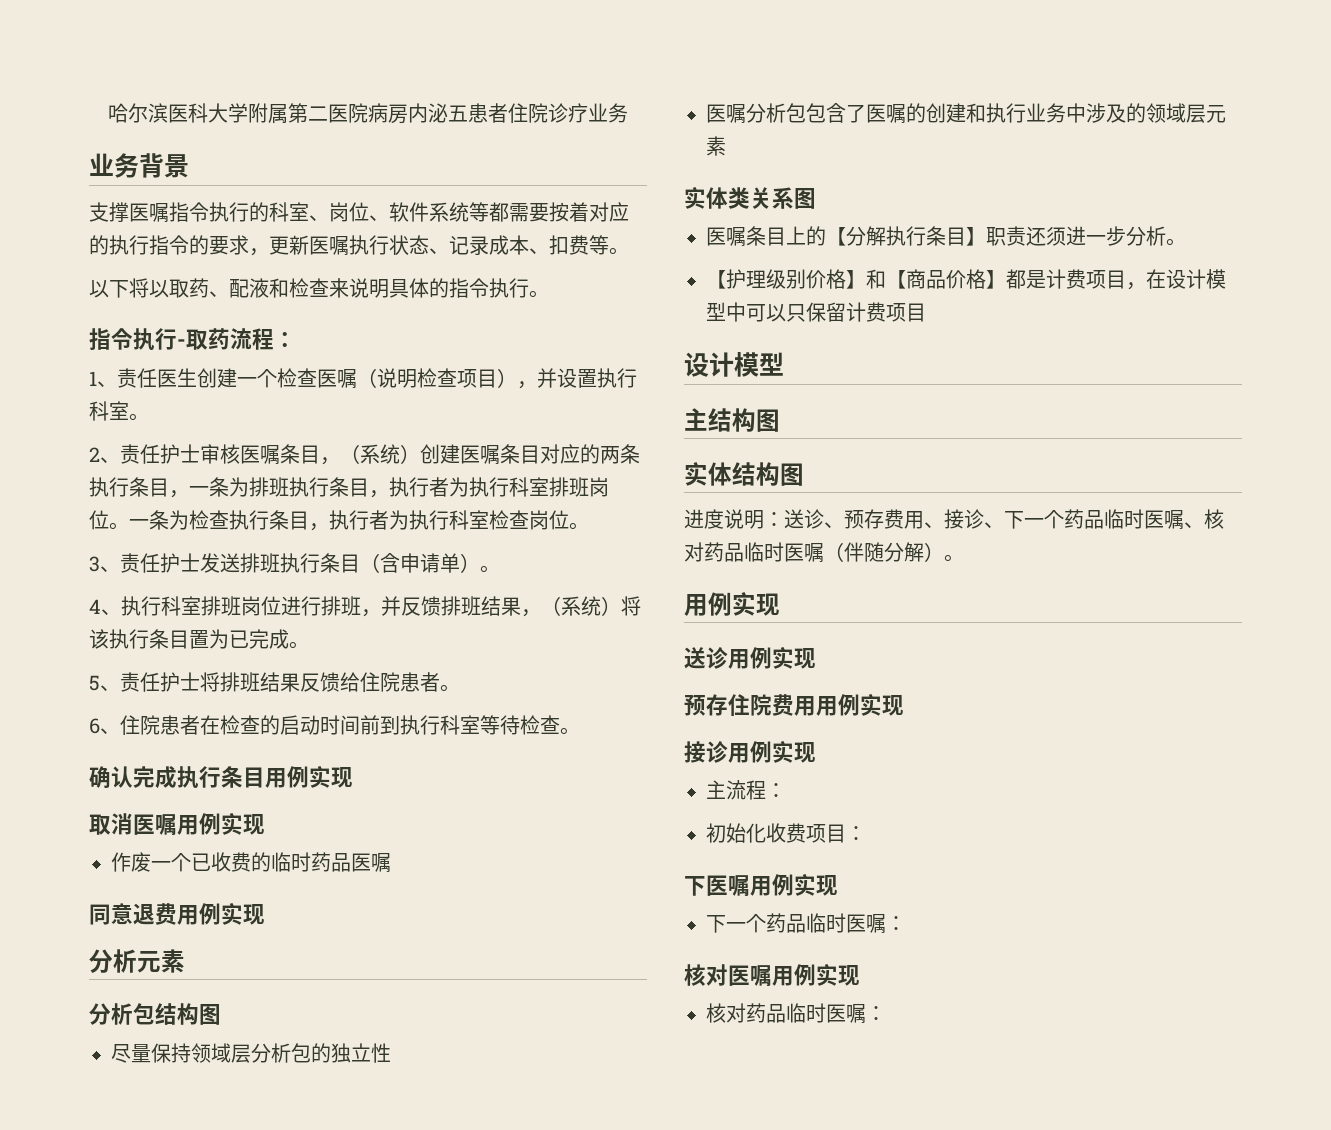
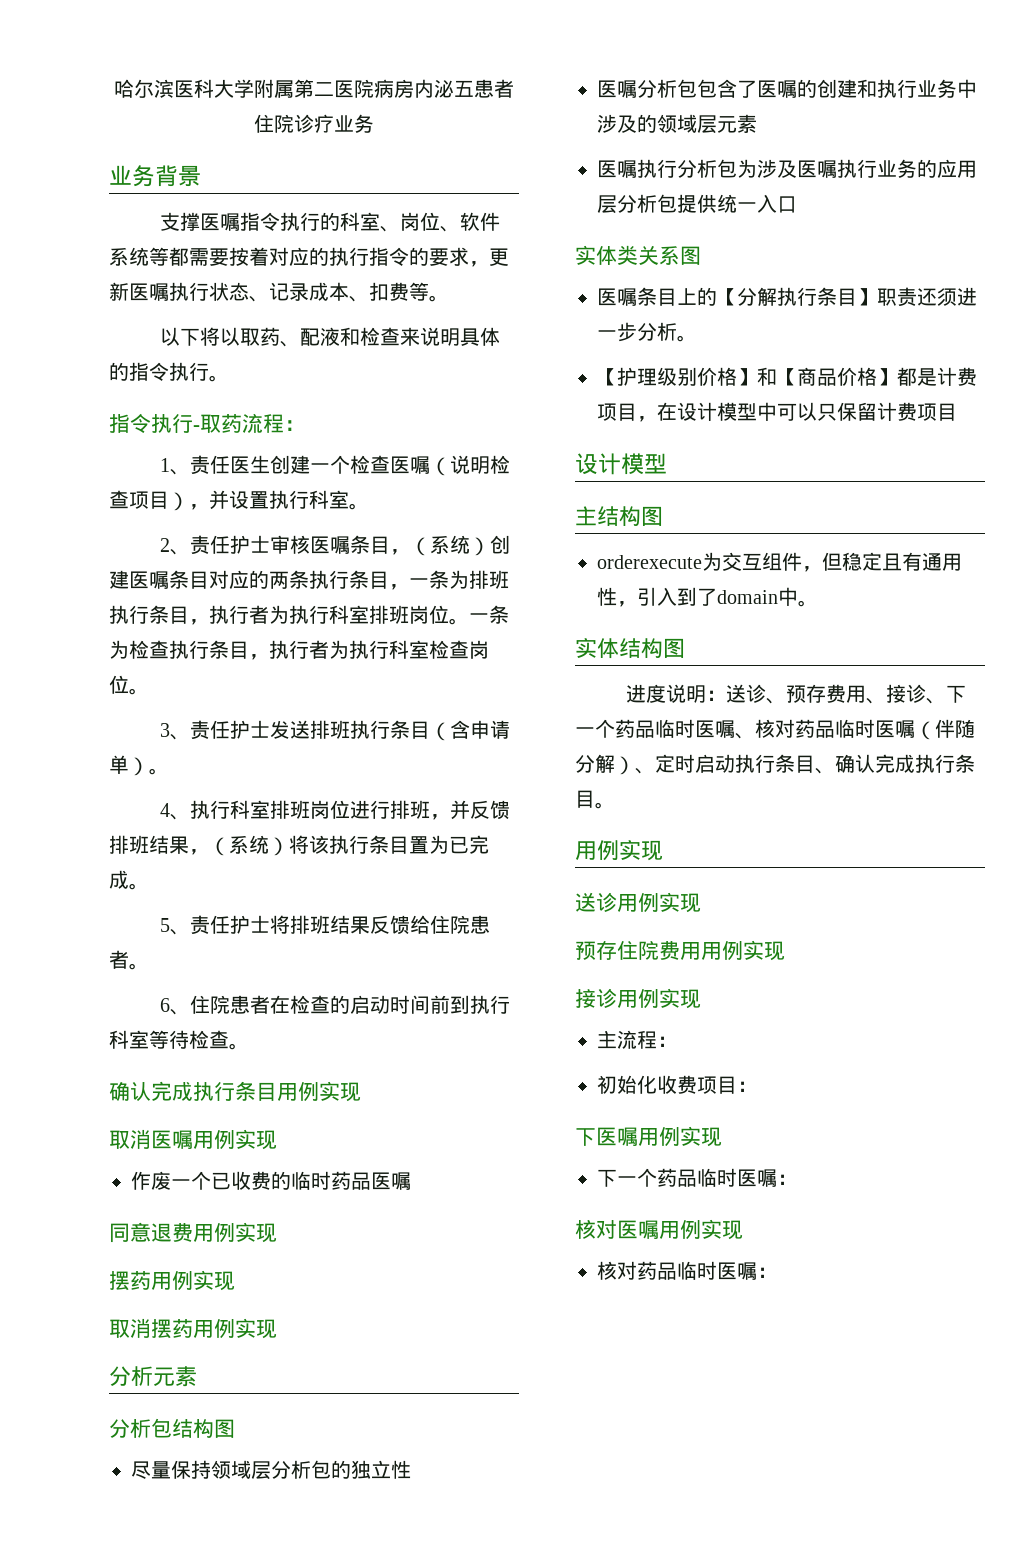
  同意退费用例实现
+ 摆药用例实现
+ 取消摆药用例实现
+ 医嘱执行分析包为涉及医嘱执行业务的应用层分析包提供统一入口
+ orderexecute为交互组件，但稳定且有通用性，引入到了domain中。
- 进度说明：送诊、预存费用、接诊、下一个药品临时医嘱、核对药品临时医嘱（伴随分解）。
+ 进度说明：送诊、预存费用、接诊、下一个药品临时医嘱、核对药品临时医嘱（伴随分解）、定时启动执行条目、确认完成执行条目。

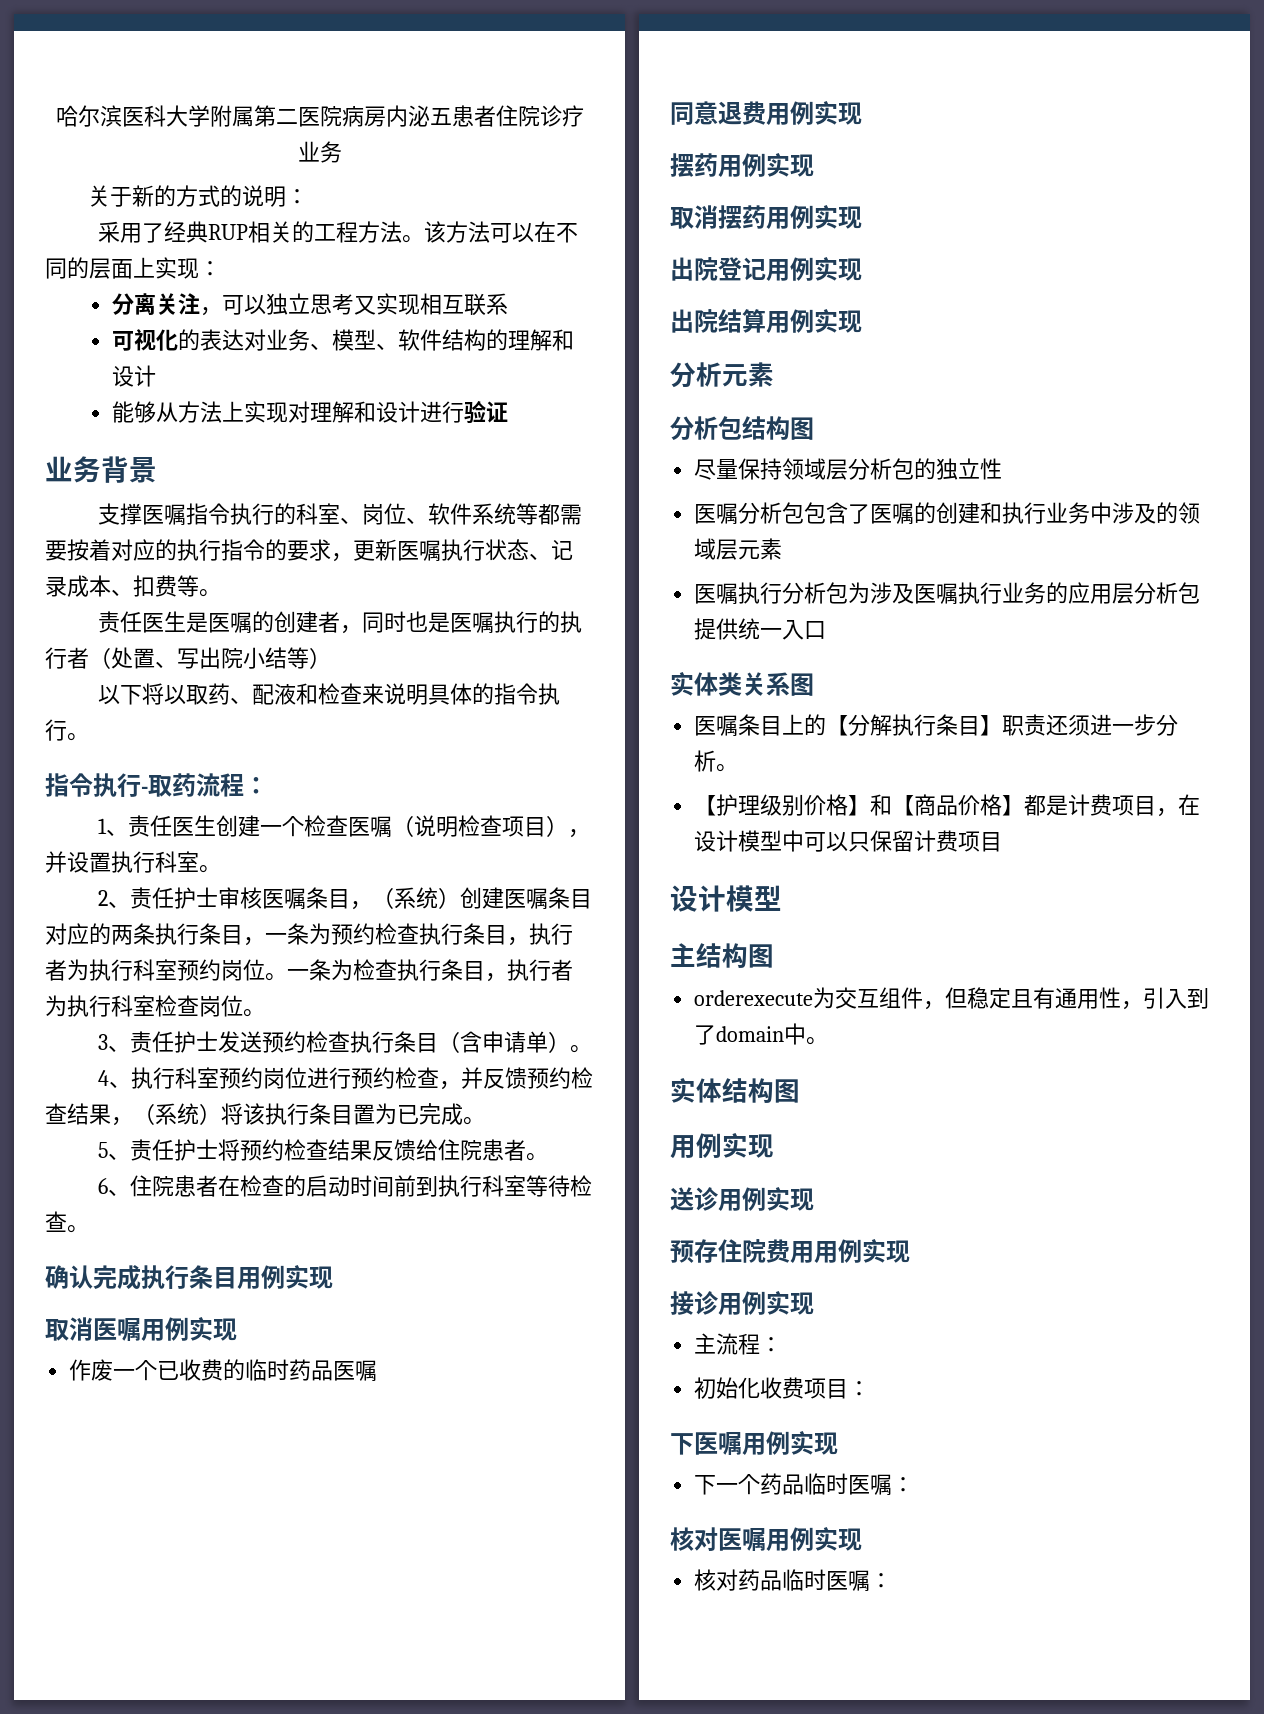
+ 关于新的方式的说明：
+ 采用了经典RUP相关的工程方法。该方法可以在不同的层面上实现：
+ 分离关注，可以独立思考又实现相互联系
+ 可视化的表达对业务、模型、软件结构的理解和设计
+ 能够从方法上实现对理解和设计进行验证
+ 责任医生是医嘱的创建者，同时也是医嘱执行的执行者（处置、写出院小结等）
- 2、责任护士审核医嘱条目，（系统）创建医嘱条目对应的两条执行条目，一条为排班执行条目，执行者为执行科室排班岗位。
+ 2、责任护士审核医嘱条目，（系统）创建医嘱条目对应的两条执行条目，一条为预约检查执行条目，执行者为执行科室预约岗位。
- 3、责任护士发送排班执行条目（含申请单）。
+ 3、责任护士发送预约检查执行条目（含申请单）。
- 4、执行科室排班岗位进行排班，并反馈排班结果，（系统）将该执行条目置为已完成。
+ 4、执行科室预约岗位进行预约检查，并反馈预约检查结果，（系统）将该执行条目置为已完成。
- 5、责任护士将排班结果反馈给住院患者。
+ 5、责任护士将预约检查结果反馈给住院患者。
+ 出院登记用例实现
+ 出院结算用例实现
- 进度说明：送诊、预存费用、接诊、下一个药品临时医嘱、核对药品临时医嘱（伴随分解）、定时启动执行条目、确认完成执行条目。

